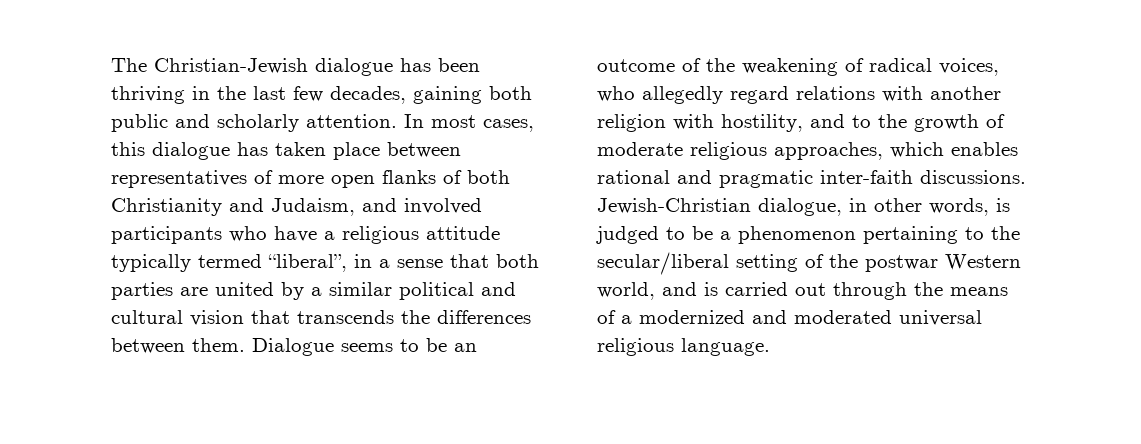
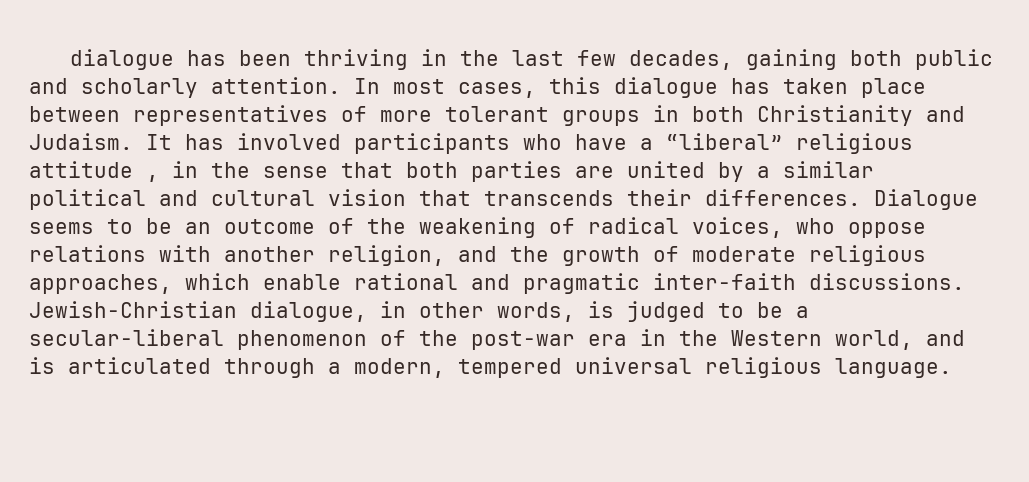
- The Christian-Jewish dialogue has been thriving in the last few decades, gaining both public and scholarly attention.
+ dialogue has been thriving in the last few decades, gaining both public and scholarly attention.
- In most cases, this dialogue has taken place between representatives of more open flanks of both Christianity and Judaism, and involved participants who have a religious attitude typically termed “liberal”, in a sense that both parties are united by a similar political and cultural vision that transcends the differences between them.
+ In most cases, this dialogue has taken place between representatives of more tolerant groups in both Christianity and Judaism. It has involved participants who have a “liberal” religious attitude , in the sense that both parties are united by a similar political and cultural vision that transcends their differences.
- Dialogue seems to be an outcome of the weakening of radical voices, who allegedly regard relations with another religion with hostility, and to the growth of moderate religious approaches, which enables rational and pragmatic inter-faith discussions.
+ Dialogue seems to be an outcome of the weakening of radical voices, who oppose relations with another religion, and the growth of moderate religious approaches, which enable rational and pragmatic inter-faith discussions.
- Jewish-Christian dialogue, in other words, is judged to be a phenomenon pertaining to the secular/liberal setting of the postwar Western world, and is carried out through the means of a modernized and moderated universal religious language.
+ Jewish-Christian dialogue, in other words, is judged to be a secular-liberal phenomenon of the post-war era in the Western world, and is articulated through a modern, tempered universal religious language.

